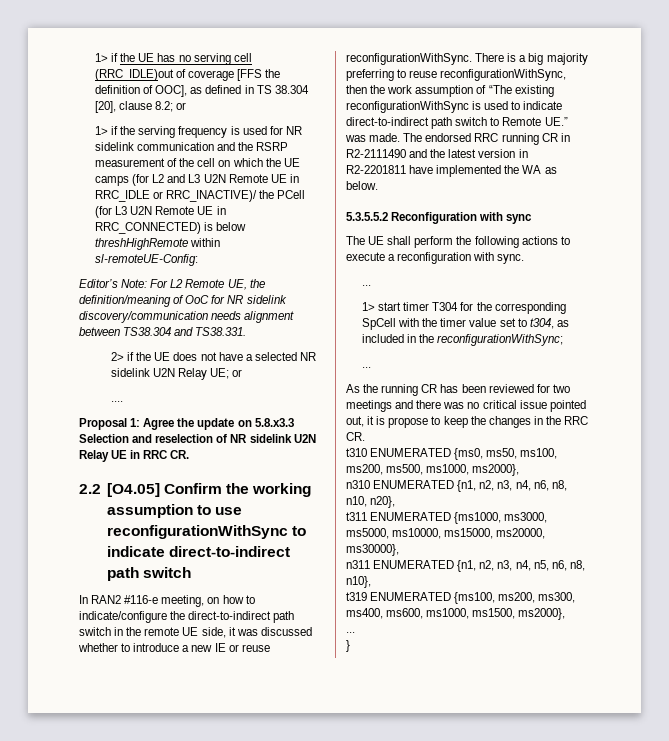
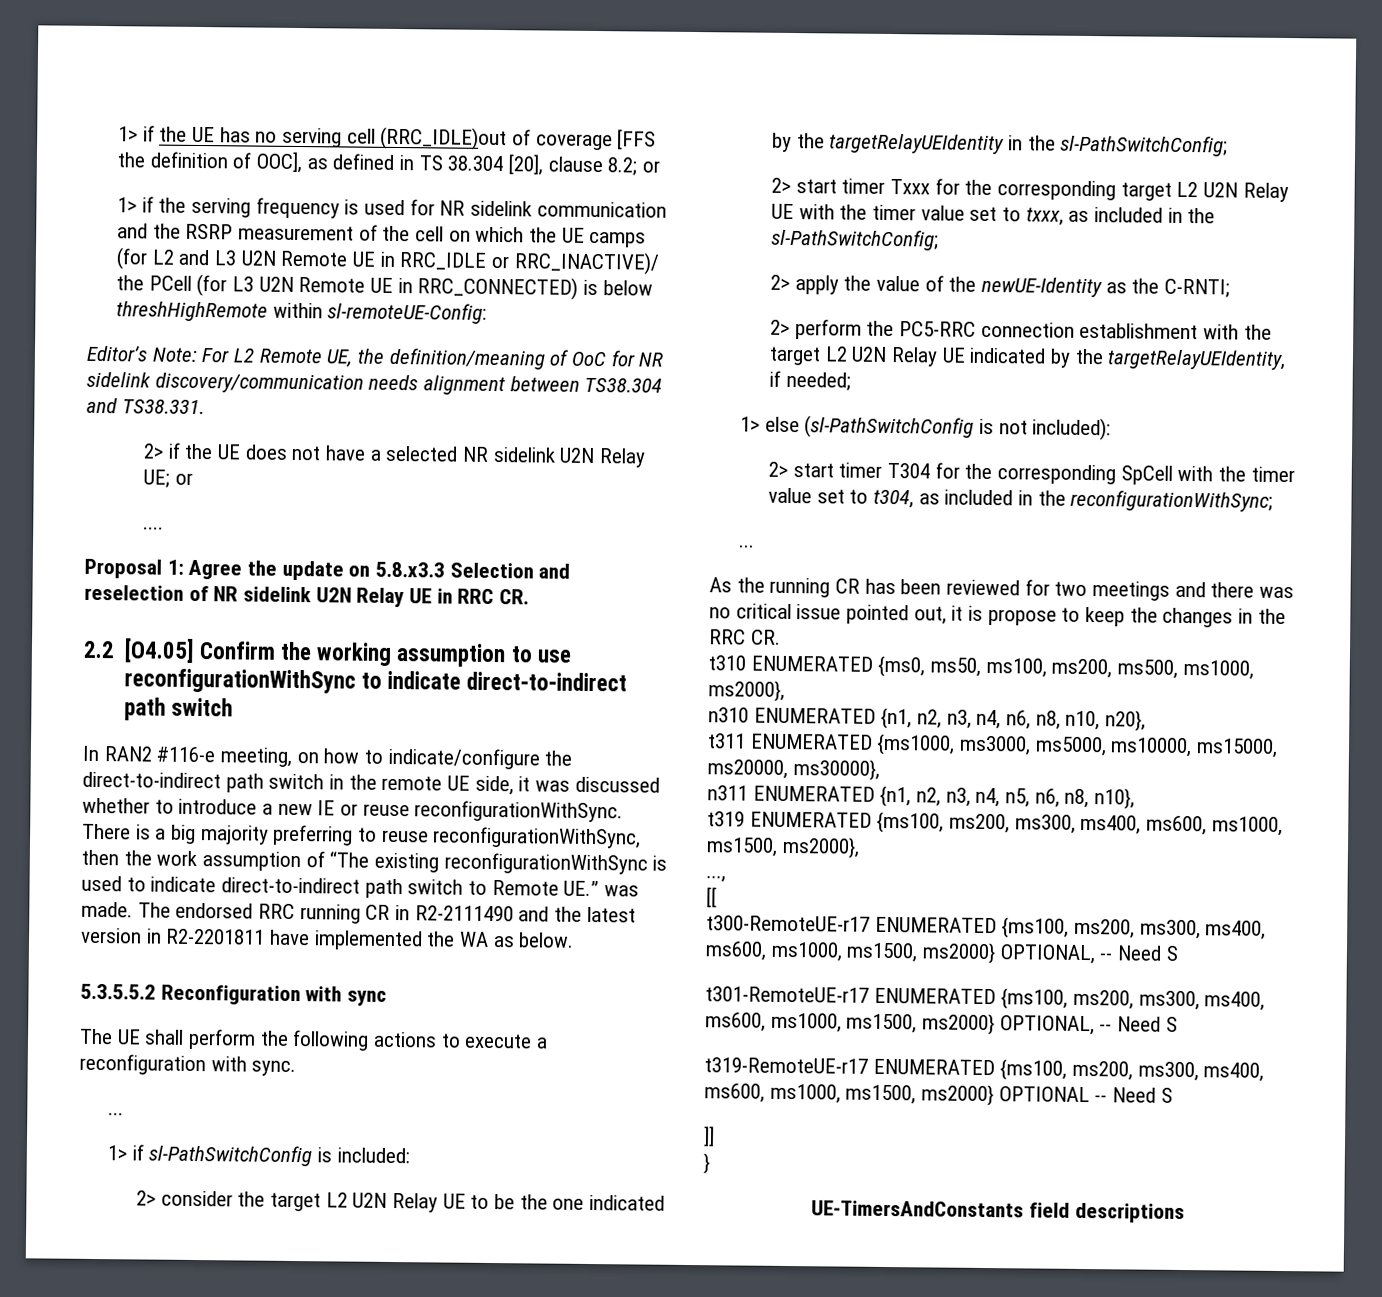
- 1> start timer T304 for the corresponding SpCell with the timer value set to t304, as included in the reconfigurationWithSync;
+ 1> if sl-PathSwitchConfig is included:
+ 2> consider the target L2 U2N Relay UE to be the one indicated by the targetRelayUEIdentity in the sl-PathSwitchConfig;
+ 2> start timer Txxx for the corresponding target L2 U2N Relay UE with the timer value set to txxx, as included in the sl-PathSwitchConfig;
+ 2> apply the value of the newUE-Identity as the C-RNTI;
+ 2> perform the PC5-RRC connection establishment with the target L2 U2N Relay UE indicated by the targetRelayUEIdentity, if needed;
+ 1> else (sl-PathSwitchConfig is not included):
+ 2> start timer T304 for the corresponding SpCell with the timer value set to t304, as included in the reconfigurationWithSync;
  t319 ENUMERATED {ms100, ms200, ms300, ms400, ms600, ms1000, ms1500, ms2000},
- ...
+ ...,
+ [[
+ t300-RemoteUE-r17 ENUMERATED {ms100, ms200, ms300, ms400, ms600, ms1000, ms1500, ms2000} OPTIONAL, -- Need S
+ t301-RemoteUE-r17 ENUMERATED {ms100, ms200, ms300, ms400, ms600, ms1000, ms1500, ms2000} OPTIONAL, -- Need S
+ t319-RemoteUE-r17 ENUMERATED {ms100, ms200, ms300, ms400, ms600, ms1000, ms1500, ms2000} OPTIONAL -- Need S
+ ]]
  }
+ UE-TimersAndConstants field descriptions

